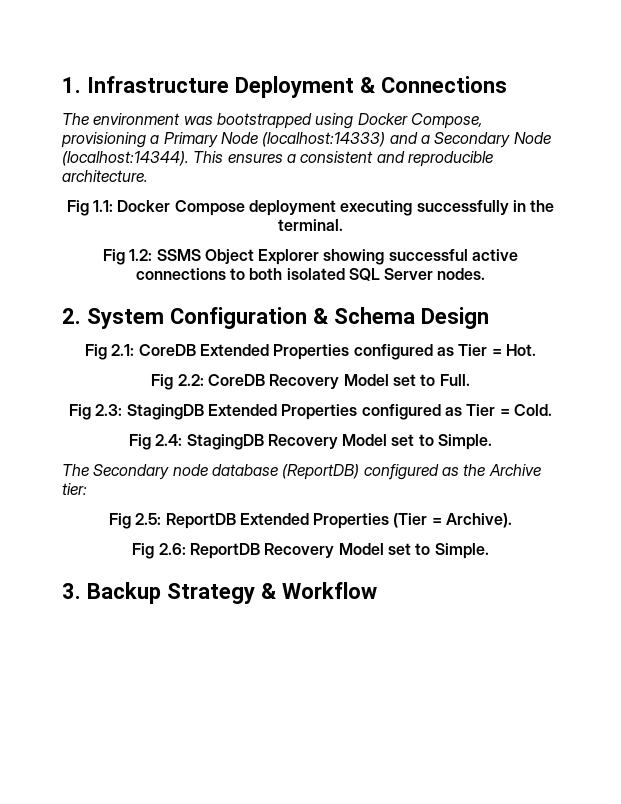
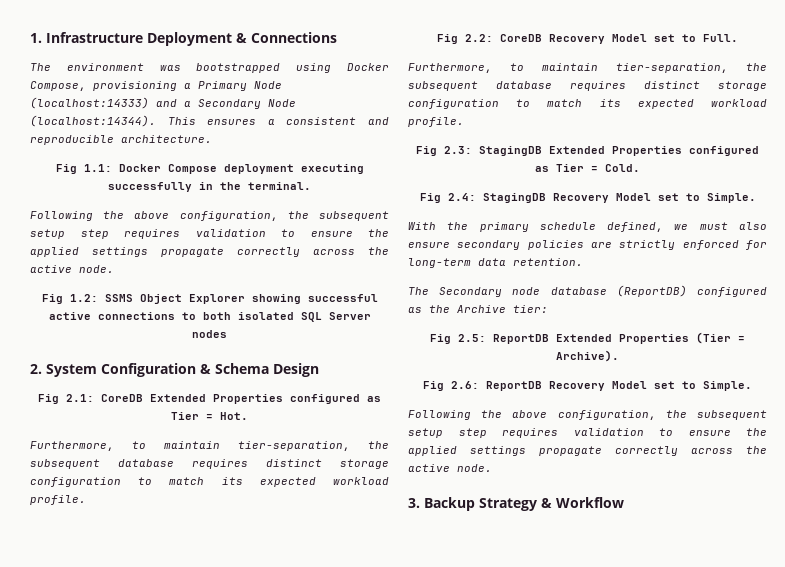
  Fig 1.1: Docker Compose deployment executing successfully in the terminal.
+ Following the above configuration, the subsequent setup step requires validation to ensure the applied settings propagate correctly across the active node.
- Fig 1.2: SSMS Object Explorer showing successful active connections to both isolated SQL Server nodes.
+ Fig 1.2: SSMS Object Explorer showing successful active connections to both isolated SQL Server nodes
  Fig 2.1: CoreDB Extended Properties configured as Tier = Hot.
+ Furthermore, to maintain tier-separation, the subsequent database requires distinct storage configuration to match its expected workload profile.
  Fig 2.2: CoreDB Recovery Model set to Full.
+ Furthermore, to maintain tier-separation, the subsequent database requires distinct storage configuration to match its expected workload profile.
+ With the primary schedule defined, we must also ensure secondary policies are strictly enforced for long-term data retention.
  Fig 2.6: ReportDB Recovery Model set to Simple.
+ Following the above configuration, the subsequent setup step requires validation to ensure the applied settings propagate correctly across the active node.

